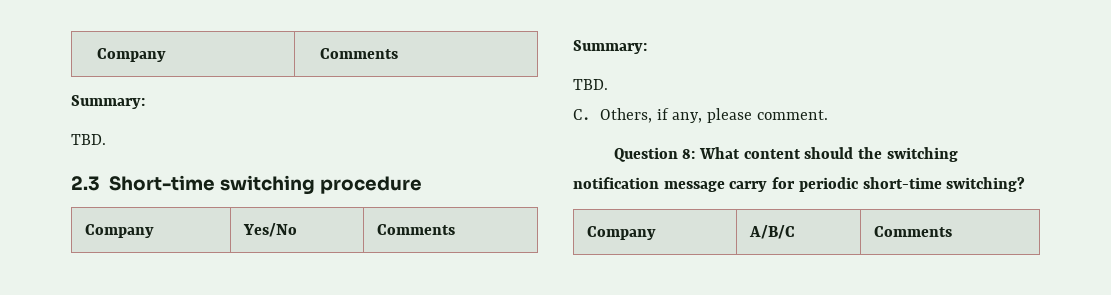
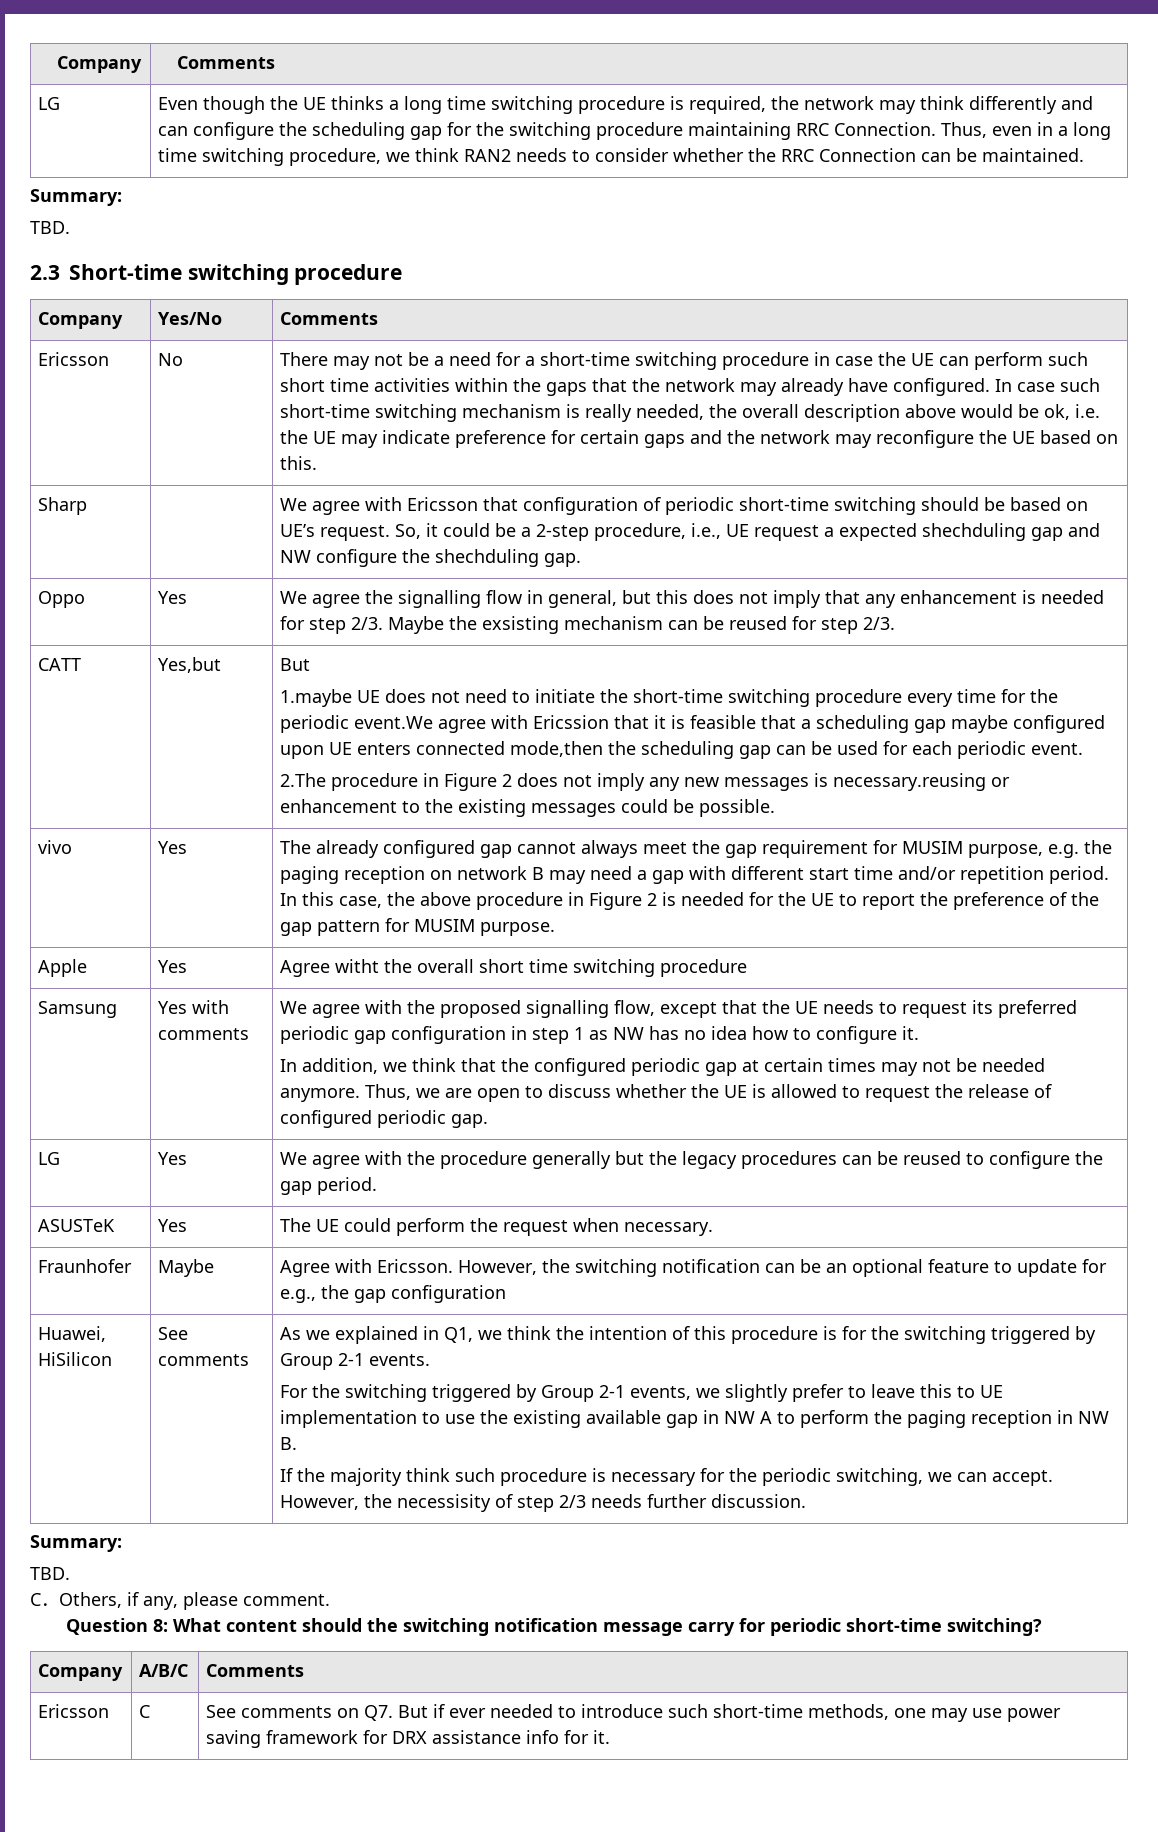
+ LG | Even though the UE thinks a long time switching procedure is required, the network may think differently and can configure the scheduling gap for the switching procedure maintaining RRC Connection. Thus, even in a long time switching procedure, we think RAN2 needs to consider whether the RRC Connection can be maintained.
+ Ericsson | No | There may not be a need for a short-time switching procedure in case the UE can perform such short time activities within the gaps that the network may already have configured. In case such short-time switching mechanism is really needed, the overall description above would be ok, i.e. the UE may indicate preference for certain gaps and the network may reconfigure the UE based on this.
+ Sharp | | We agree with Ericsson that configuration of periodic short-time switching should be based on UE’s request. So, it could be a 2-step procedure, i.e., UE request a expected shechduling gap and NW configure the shechduling gap.
+ Oppo | Yes | We agree the signalling flow in general, but this does not imply that any enhancement is needed for step 2/3. Maybe the exsisting mechanism can be reused for step 2/3.
+ CATT | Yes,but | But
+ 1.maybe UE does not need to initiate the short-time switching procedure every time for the periodic event.We agree with Ericssion that it is feasible that a scheduling gap maybe configured upon UE enters connected mode,then the scheduling gap can be used for each periodic event.
+ 2.The procedure in Figure 2 does not imply any new messages is necessary.reusing or enhancement to the existing messages could be possible.
+ vivo | Yes | The already configured gap cannot always meet the gap requirement for MUSIM purpose, e.g. the paging reception on network B may need a gap with different start time and/or repetition period. In this case, the above procedure in Figure 2 is needed for the UE to report the preference of the gap pattern for MUSIM purpose.
+ Apple | Yes | Agree witht the overall short time switching procedure
+ Samsung | Yes with comments | We agree with the proposed signalling flow, except that the UE needs to request its preferred periodic gap configuration in step 1 as NW has no idea how to configure it.
+ In addition, we think that the configured periodic gap at certain times may not be needed anymore. Thus, we are open to discuss whether the UE is allowed to request the release of configured periodic gap.
+ LG | Yes | We agree with the procedure generally but the legacy procedures can be reused to configure the gap period.
+ ASUSTeK | Yes | The UE could perform the request when necessary.
+ Fraunhofer | Maybe | Agree with Ericsson. However, the switching notification can be an optional feature to update for e.g., the gap configuration
+ Huawei, HiSilicon | See comments | As we explained in Q1, we think the intention of this procedure is for the switching triggered by Group 2-1 events.
+ For the switching triggered by Group 2-1 events, we slightly prefer to leave this to UE implementation to use the existing available gap in NW A to perform the paging reception in NW B.
+ If the majority think such procedure is necessary for the periodic switching, we can accept. However, the necessisity of step 2/3 needs further discussion.
+ Ericsson | C | See comments on Q7. But if ever needed to introduce such short-time methods, one may use power saving framework for DRX assistance info for it.

